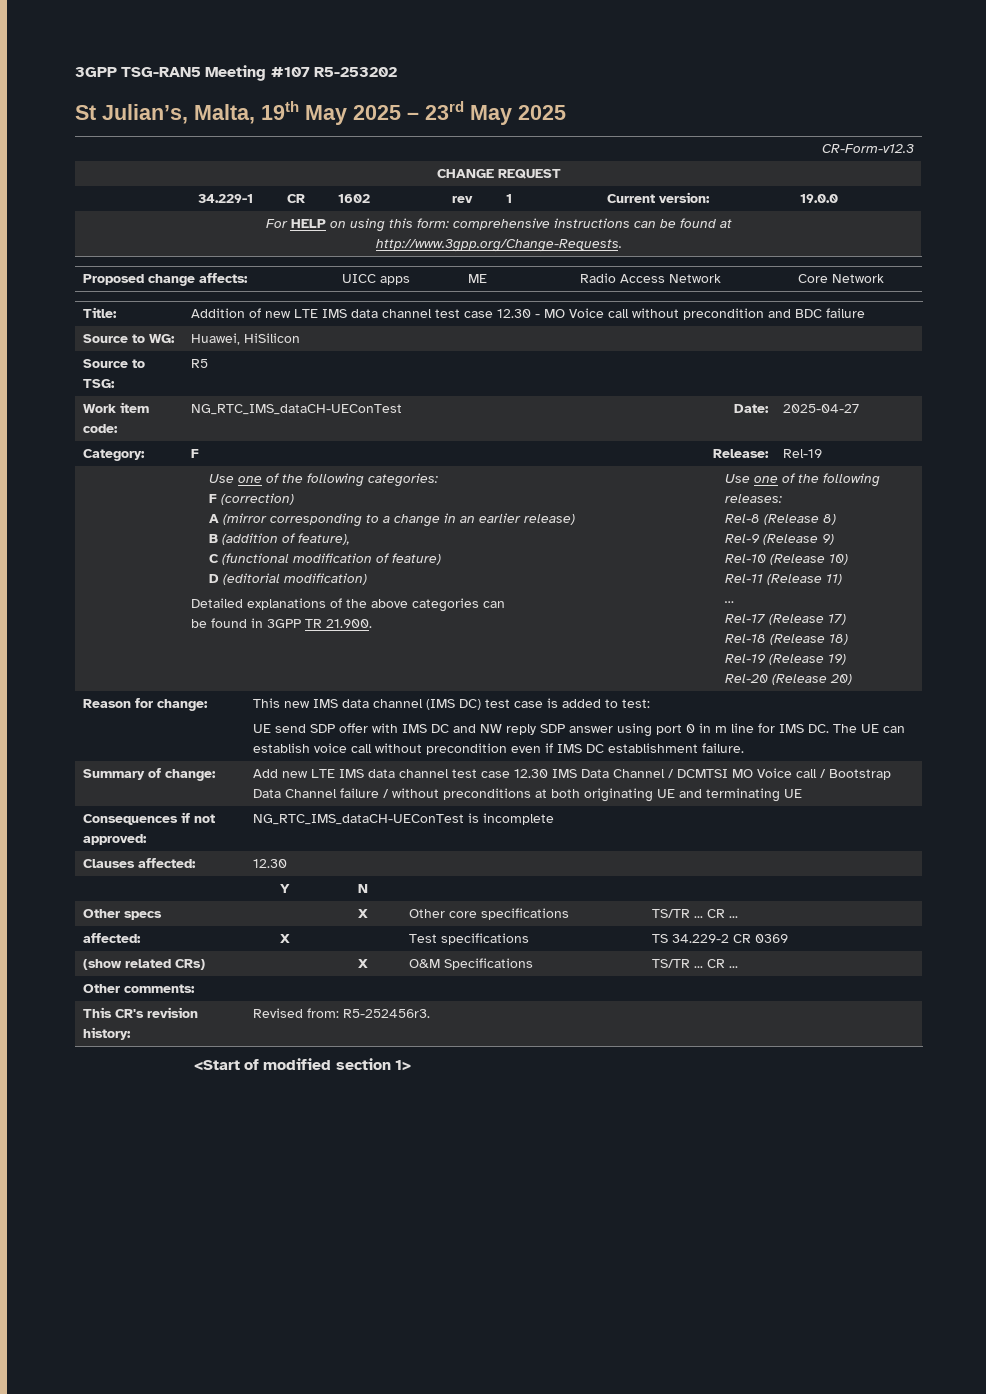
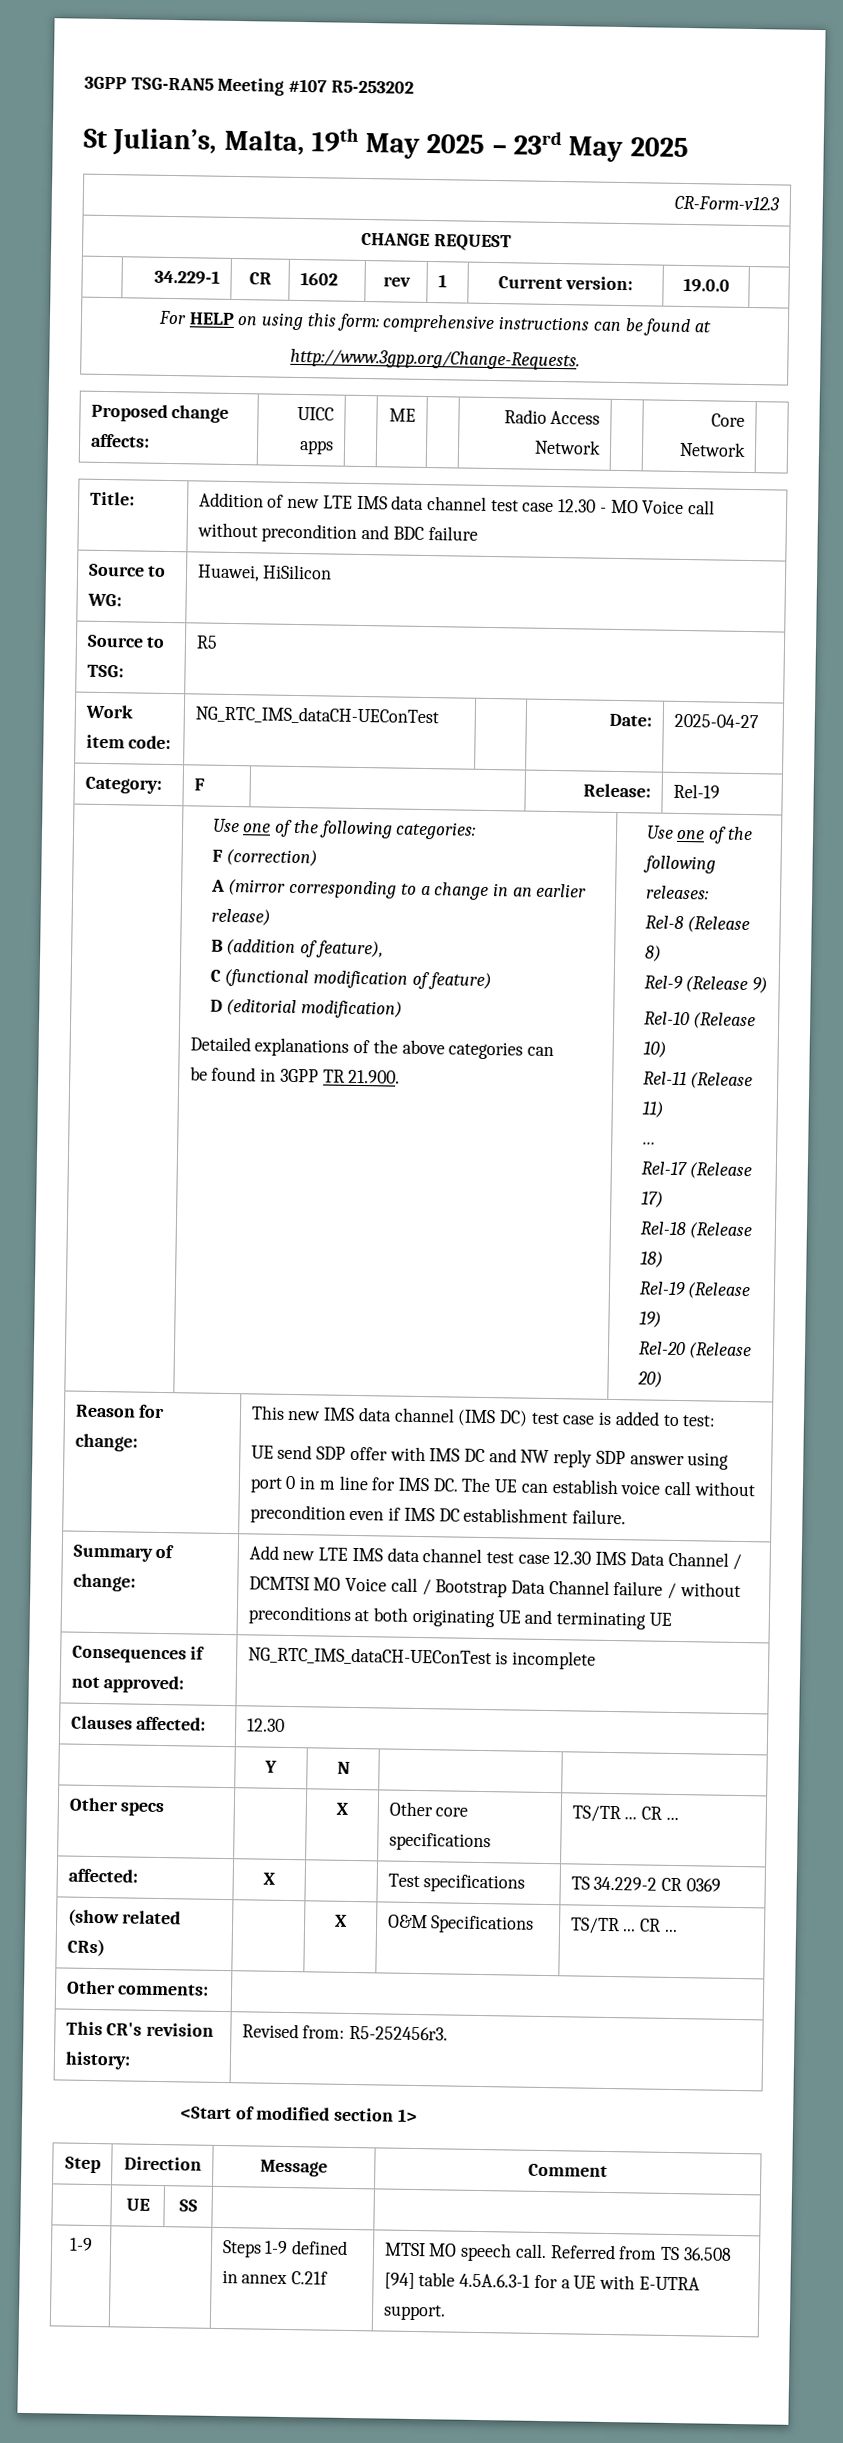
+ Step | Direction | Message | Comment
+ | UE | SS | |
+ 1-9 | | Steps 1-9 defined in annex C.21f | MTSI MO speech call. Referred from TS 36.508 [94] table 4.5A.6.3-1 for a UE with E-UTRA support.

